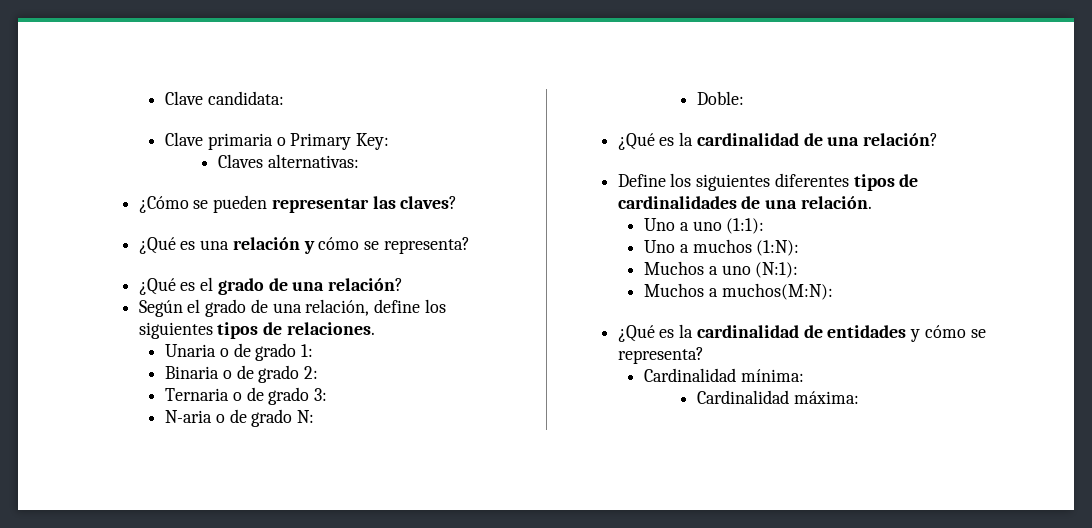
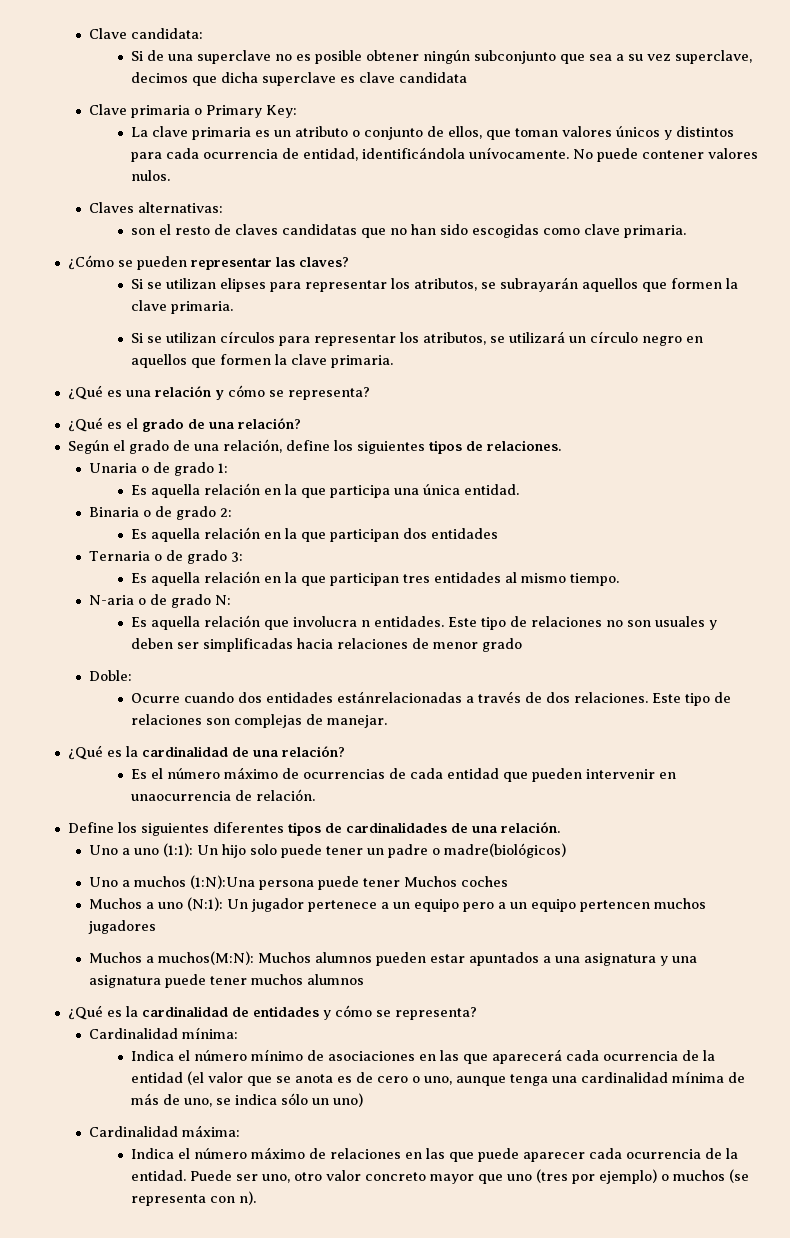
+ Si de una superclave no es posible obtener ningún subconjunto que sea a su vez superclave, decimos que dicha superclave es clave candidata
+ La clave primaria es un atributo o conjunto de ellos, que toman valores únicos y distintos para cada ocurrencia de entidad, identificándola unívocamente. No puede contener valores nulos.
  Claves alternativas:
+ son el resto de claves candidatas que no han sido escogidas como clave primaria.
+ Si se utilizan elipses para representar los atributos, se subrayarán aquellos que formen la clave primaria.
+ Si se utilizan círculos para representar los atributos, se utilizará un círculo negro en aquellos que formen la clave primaria.
+ Es aquella relación en la que participa una única entidad.
+ Es aquella relación en la que participan dos entidades
+ Es aquella relación en la que participan tres entidades al mismo tiempo.
+ Es aquella relación que involucra n entidades. Este tipo de relaciones no son usuales y deben ser simplificadas hacia relaciones de menor grado
  Doble:
+ Ocurre cuando dos entidades estánrelacionadas a través de dos relaciones. Este tipo de relaciones son complejas de manejar.
+ Es el número máximo de ocurrencias de cada entidad que pueden intervenir en unaocurrencia de relación.
- Uno a uno (1:1):
- Uno a muchos (1:N):
- Muchos a uno (N:1):
- Muchos a muchos(M:N):
+ Uno a uno (1:1): Un hijo solo puede tener un padre o madre(biológicos)
+ Uno a muchos (1:N):Una persona puede tener Muchos coches
+ Muchos a uno (N:1): Un jugador pertenece a un equipo pero a un equipo pertencen muchos jugadores
+ Muchos a muchos(M:N): Muchos alumnos pueden estar apuntados a una asignatura y una asignatura puede tener muchos alumnos
+ Indica el número mínimo de asociaciones en las que aparecerá cada ocurrencia de la entidad (el valor que se anota es de cero o uno, aunque tenga una cardinalidad mínima de más de uno, se indica sólo un uno)
  Cardinalidad máxima:
+ Indica el número máximo de relaciones en las que puede aparecer cada ocurrencia de la entidad. Puede ser uno, otro valor concreto mayor que uno (tres por ejemplo) o muchos (se representa con n).

